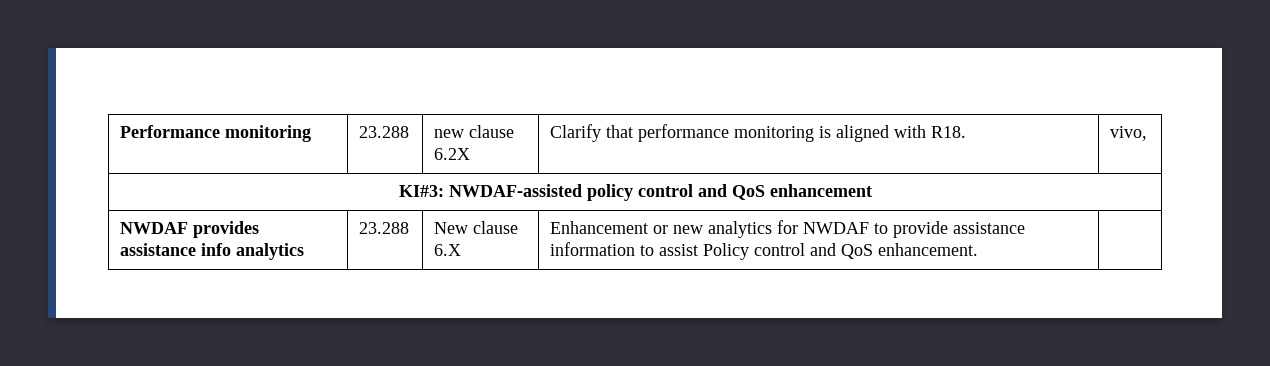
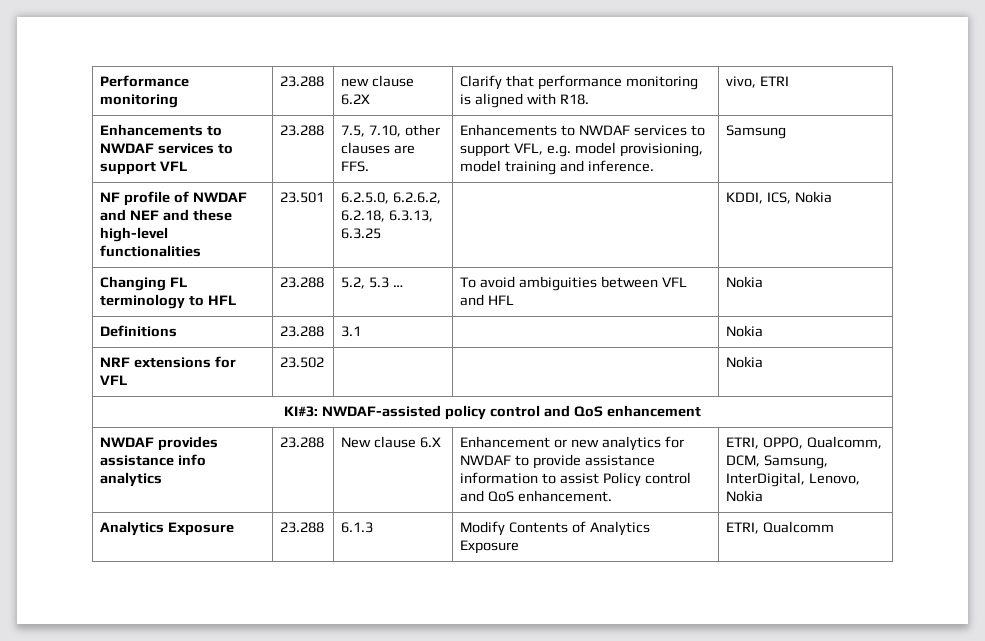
- Performance monitoring | 23.288 | new clause 6.2X | Clarify that performance monitoring is aligned with R18. | vivo,
+ Performance monitoring | 23.288 | new clause 6.2X | Clarify that performance monitoring is aligned with R18. | vivo, ETRI
+ Enhancements to NWDAF services to support VFL | 23.288 | 7.5, 7.10, other clauses are FFS. | Enhancements to NWDAF services to support VFL, e.g. model provisioning, model training and inference. | Samsung
+ NF profile of NWDAF and NEF and these high-level functionalities | 23.501 | 6.2.5.0, 6.2.6.2, 6.2.18, 6.3.13, 6.3.25 | | KDDI, ICS, Nokia
+ Changing FL terminology to HFL | 23.288 | 5.2, 5.3 … | To avoid ambiguities between VFL and HFL | Nokia
+ Definitions | 23.288 | 3.1 | | Nokia
+ NRF extensions for VFL | 23.502 | | | Nokia
- NWDAF provides assistance info analytics | 23.288 | New clause 6.X | Enhancement or new analytics for NWDAF to provide assistance information to assist Policy control and QoS enhancement. |
+ NWDAF provides assistance info analytics | 23.288 | New clause 6.X | Enhancement or new analytics for NWDAF to provide assistance information to assist Policy control and QoS enhancement. | ETRI, OPPO, Qualcomm, DCM, Samsung, InterDigital, Lenovo, Nokia
+ Analytics Exposure | 23.288 | 6.1.3 | Modify Contents of Analytics Exposure | ETRI, Qualcomm

